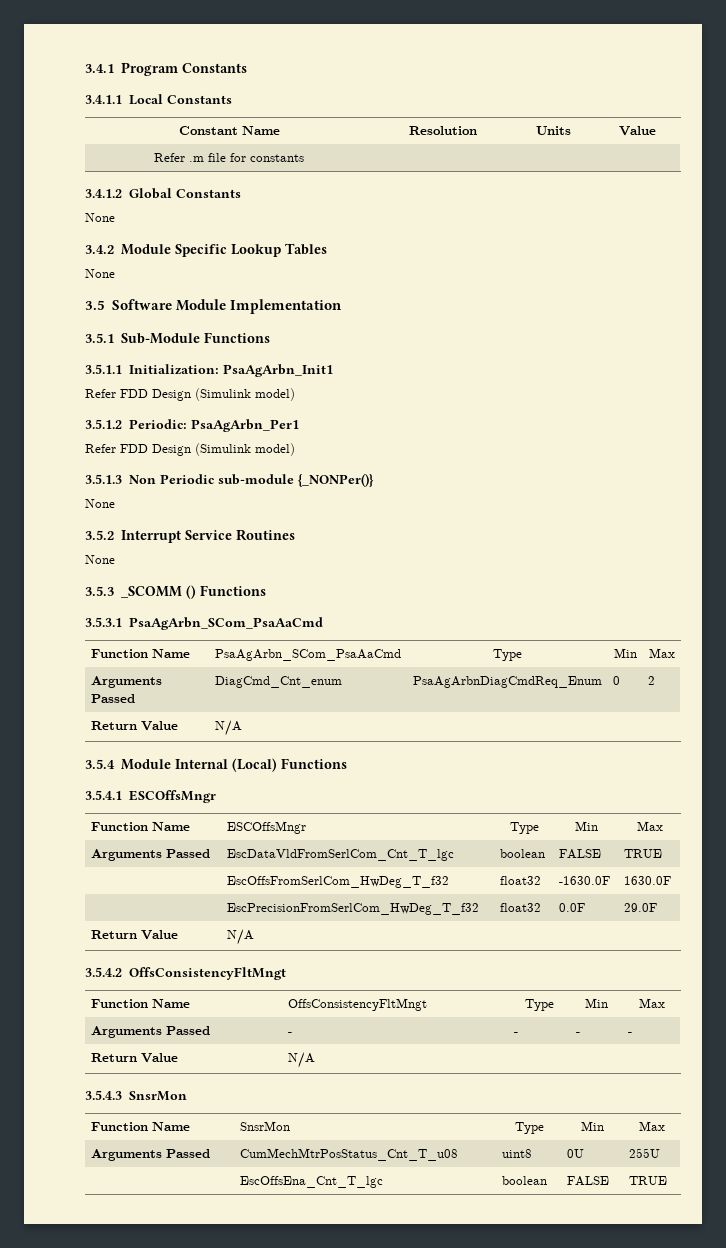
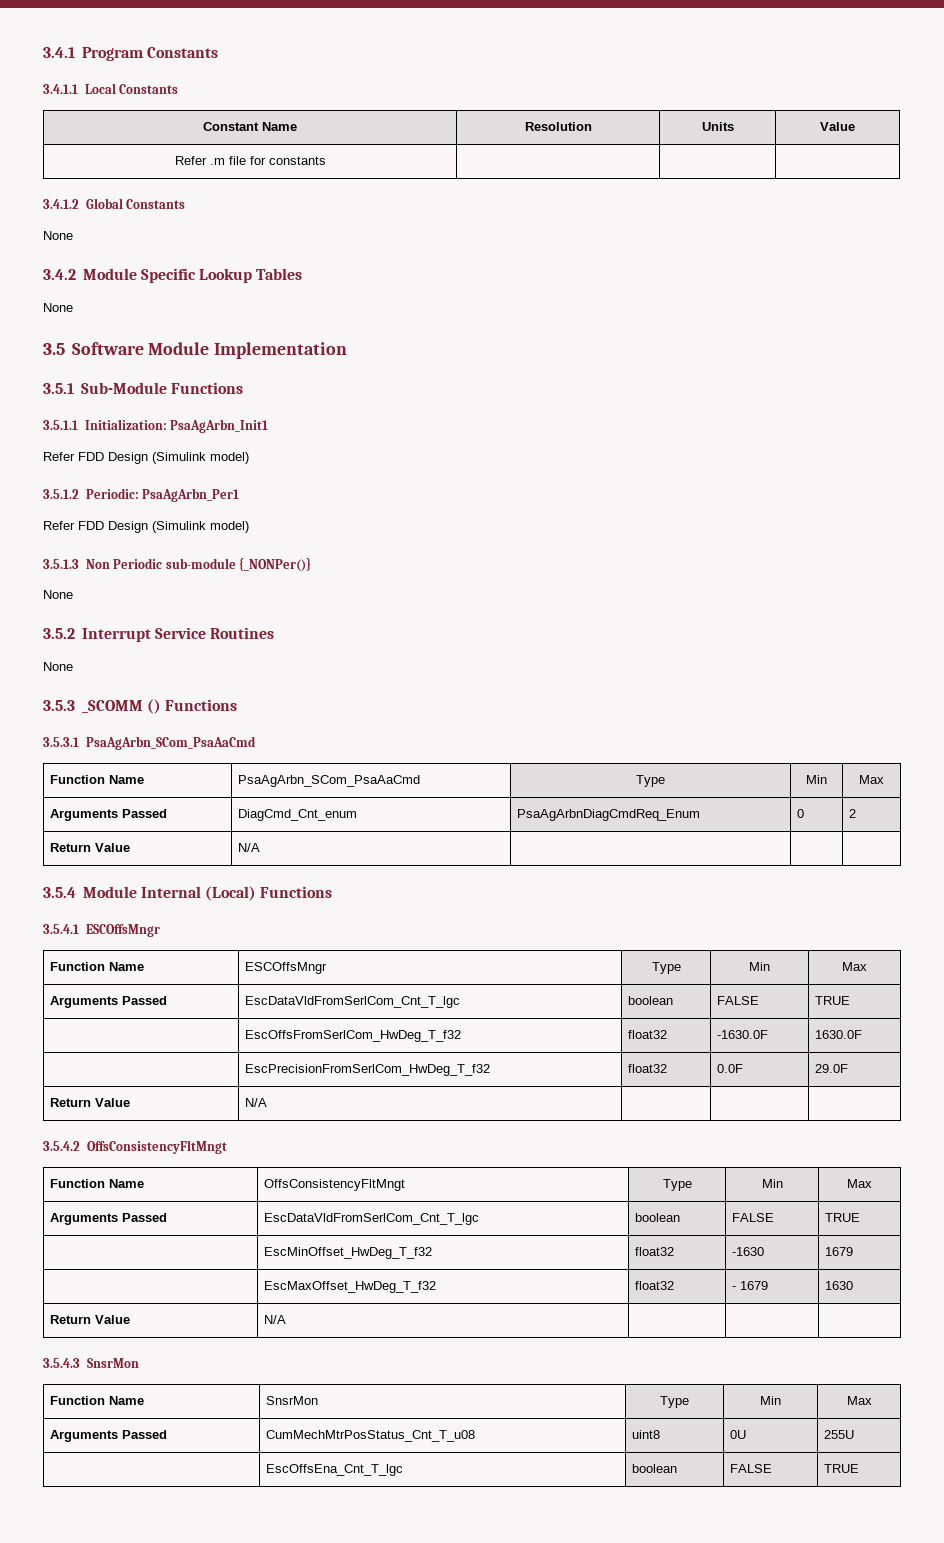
  Function Name | OffsConsistencyFltMngt | Type | Min | Max
- Arguments Passed | - | - | - | -
+ Arguments Passed | EscDataVldFromSerlCom_Cnt_T_lgc | boolean | FALSE | TRUE
+ | EscMinOffset_HwDeg_T_f32 | float32 | -1630 | 1679
+ | EscMaxOffset_HwDeg_T_f32 | float32 | - 1679 | 1630

